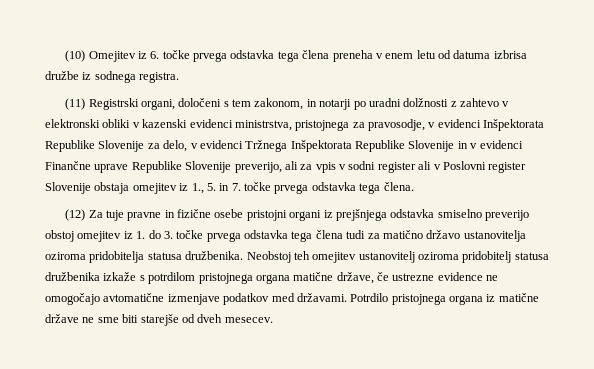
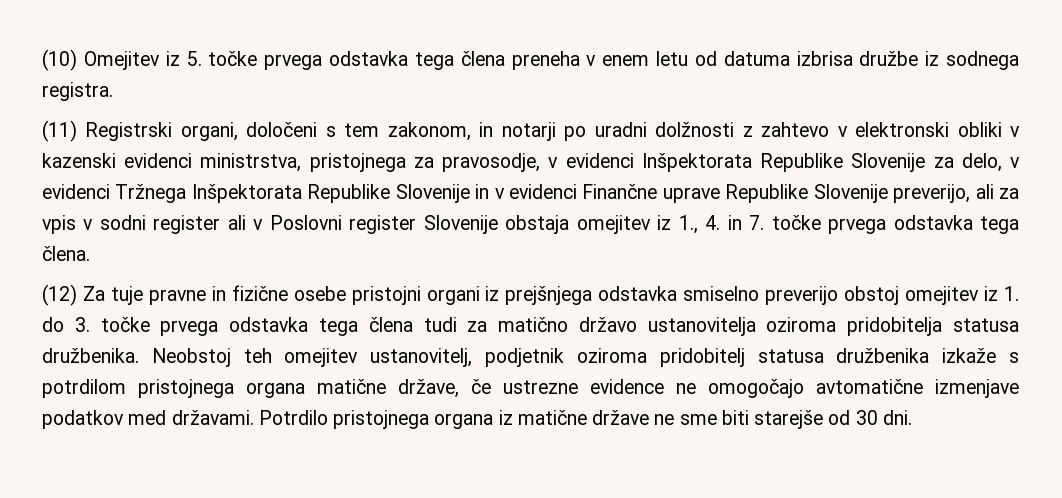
- (10) Omejitev iz 6. točke prvega odstavka tega člena preneha v enem letu od datuma izbrisa družbe iz sodnega registra.
+ (10) Omejitev iz 5. točke prvega odstavka tega člena preneha v enem letu od datuma izbrisa družbe iz sodnega registra.
- (11) Registrski organi, določeni s tem zakonom, in notarji po uradni dolžnosti z zahtevo v elektronski obliki v kazenski evidenci ministrstva, pristojnega za pravosodje, v evidenci Inšpektorata Republike Slovenije za delo, v evidenci Tržnega Inšpektorata Republike Slovenije in v evidenci Finančne uprave Republike Slovenije preverijo, ali za vpis v sodni register ali v Poslovni register Slovenije obstaja omejitev iz 1., 5. in 7. točke prvega odstavka tega člena.
+ (11) Registrski organi, določeni s tem zakonom, in notarji po uradni dolžnosti z zahtevo v elektronski obliki v kazenski evidenci ministrstva, pristojnega za pravosodje, v evidenci Inšpektorata Republike Slovenije za delo, v evidenci Tržnega Inšpektorata Republike Slovenije in v evidenci Finančne uprave Republike Slovenije preverijo, ali za vpis v sodni register ali v Poslovni register Slovenije obstaja omejitev iz 1., 4. in 7. točke prvega odstavka tega člena.
- Neobstoj teh omejitev ustanovitelj oziroma pridobitelj statusa družbenika izkaže s potrdilom pristojnega organa matične države, če ustrezne evidence ne omogočajo avtomatične izmenjave podatkov med državami.
+ Neobstoj teh omejitev ustanovitelj, podjetnik oziroma pridobitelj statusa družbenika izkaže s potrdilom pristojnega organa matične države, če ustrezne evidence ne omogočajo avtomatične izmenjave podatkov med državami.
- Potrdilo pristojnega organa iz matične države ne sme biti starejše od dveh mesecev.
+ Potrdilo pristojnega organa iz matične države ne sme biti starejše od 30 dni.

